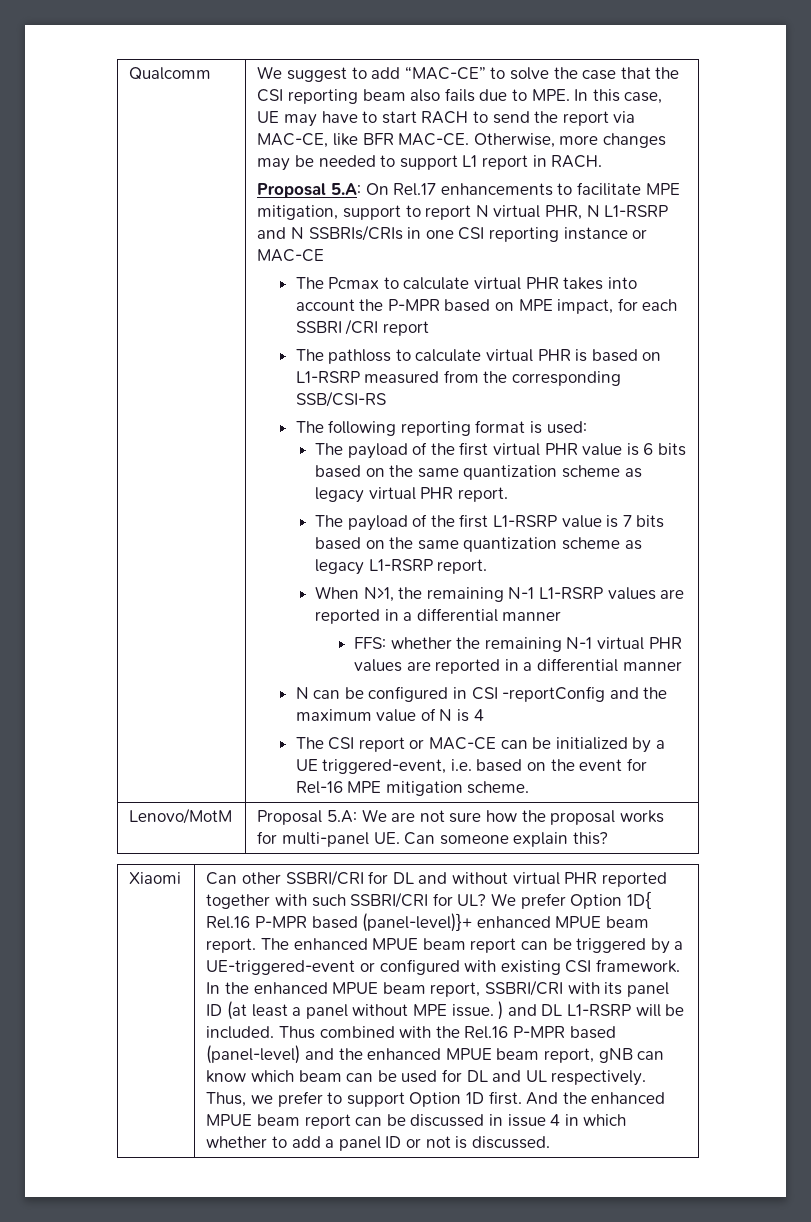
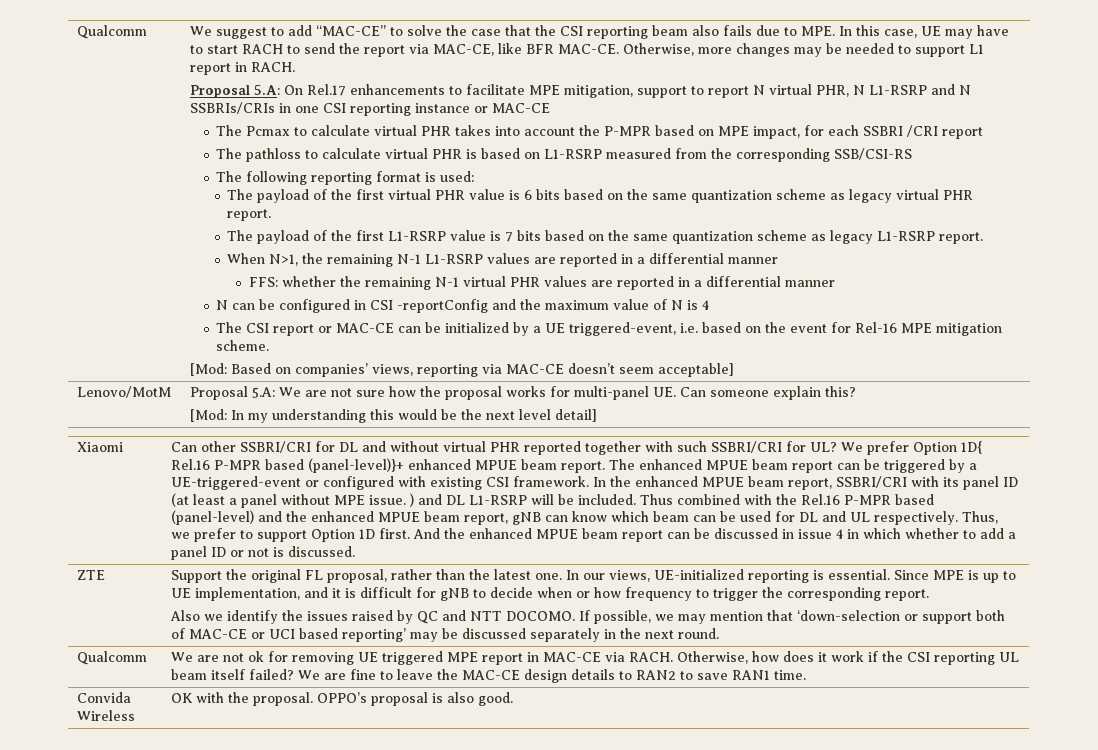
+ [Mod: Based on companies’ views, reporting via MAC-CE doesn’t seem acceptable]
  Lenovo/MotM | Proposal 5.A: We are not sure how the proposal works for multi-panel UE. Can someone explain this?
+ [Mod: In my understanding this would be the next level detail]
+ ZTE | Support the original FL proposal, rather than the latest one. In our views, UE-initialized reporting is essential. Since MPE is up to UE implementation, and it is difficult for gNB to decide when or how frequency to trigger the corresponding report.
+ Also we identify the issues raised by QC and NTT DOCOMO. If possible, we may mention that ‘down-selection or support both of MAC-CE or UCI based reporting’ may be discussed separately in the next round.
+ Qualcomm | We are not ok for removing UE triggered MPE report in MAC-CE via RACH. Otherwise, how does it work if the CSI reporting UL beam itself failed? We are fine to leave the MAC-CE design details to RAN2 to save RAN1 time.
+ Convida Wireless | OK with the proposal. OPPO’s proposal is also good.

